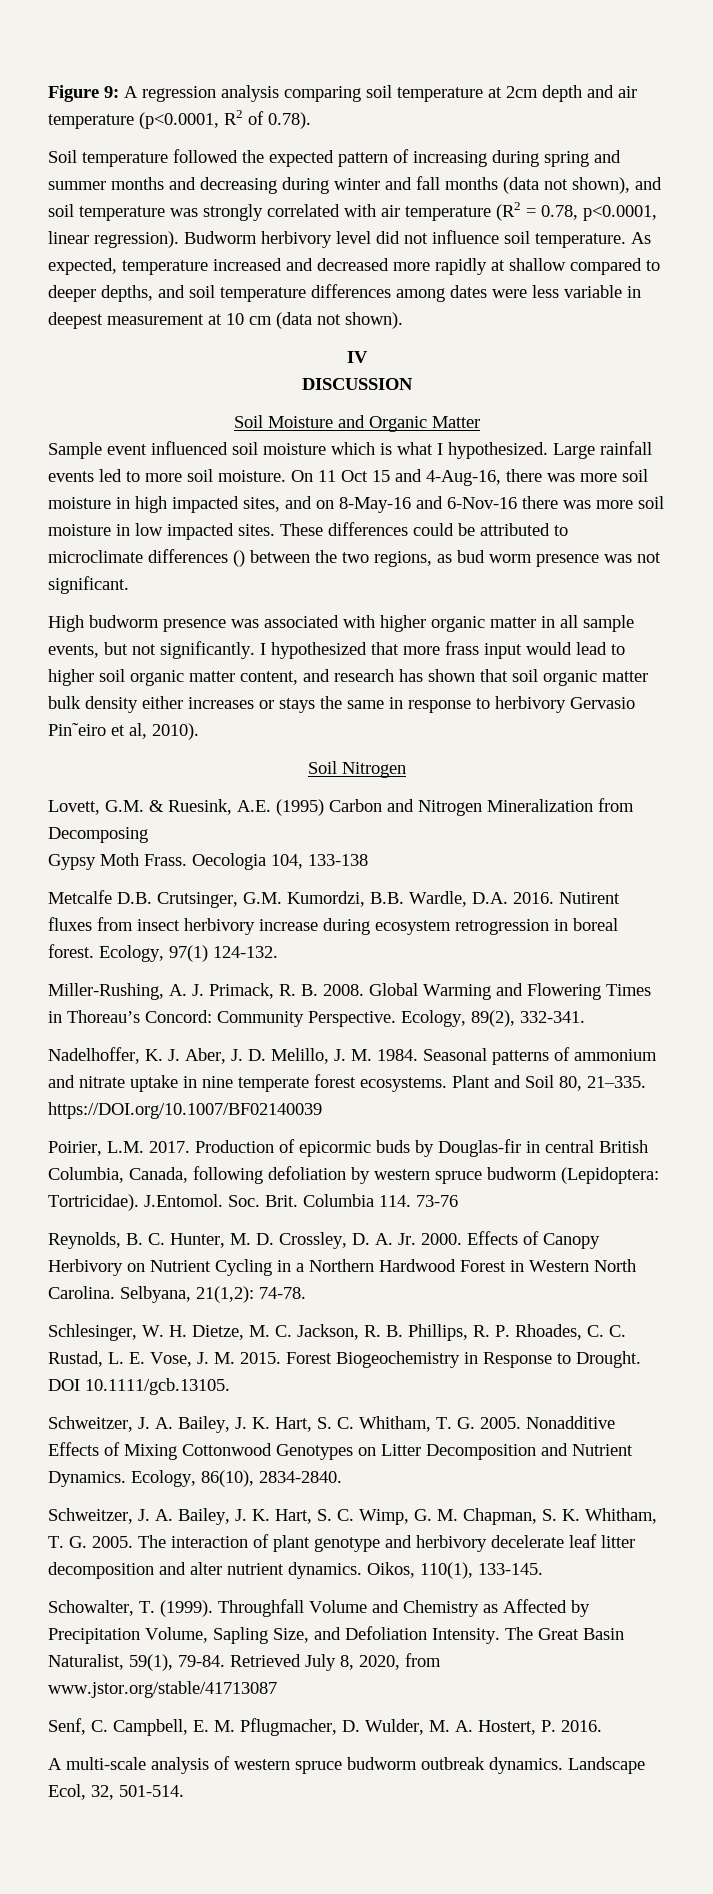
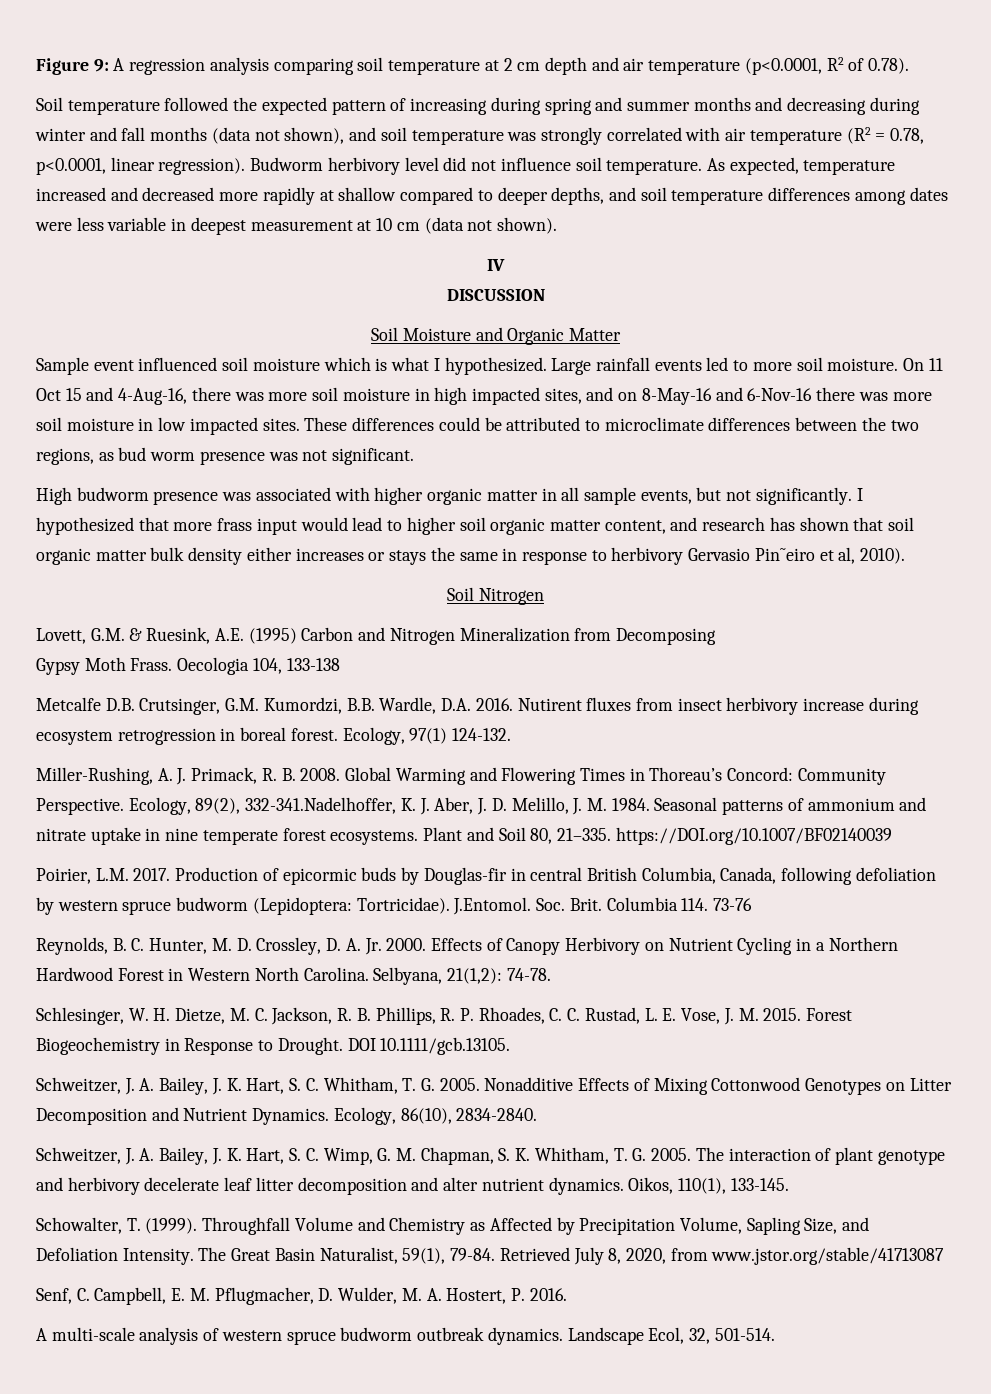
- Figure 9: A regression analysis comparing soil temperature at 2cm depth and air temperature (p<0.0001, R2 of 0.78).
+ Figure 9: A regression analysis comparing soil temperature at 2 cm depth and air temperature (p<0.0001, R2 of 0.78).
- These differences could be attributed to microclimate differences () between the two regions, as bud worm presence was not significant.
+ These differences could be attributed to microclimate differences between the two regions, as bud worm presence was not significant.
- Ecology, 89(2), 332-341.
- Nadelhoffer, K. J. Aber, J. D. Melillo, J. M. 1984.
+ Ecology, 89(2), 332-341.Nadelhoffer, K. J. Aber, J. D. Melillo, J. M. 1984.

